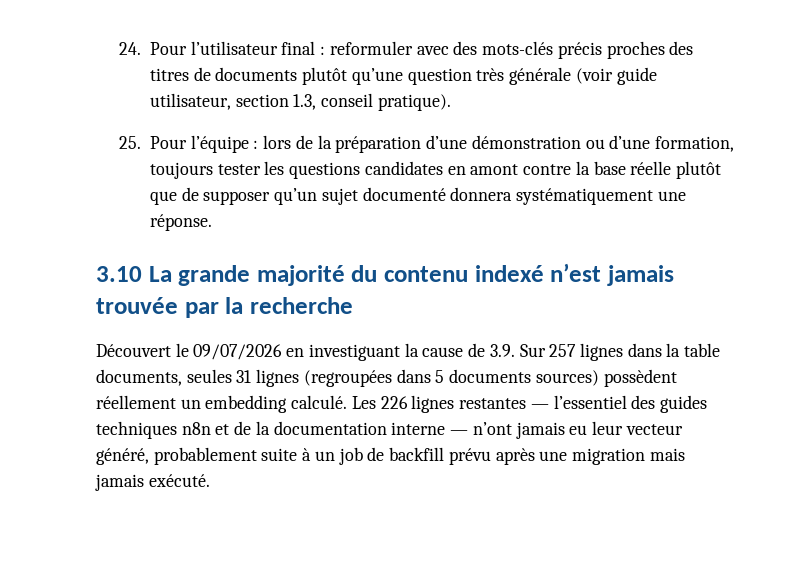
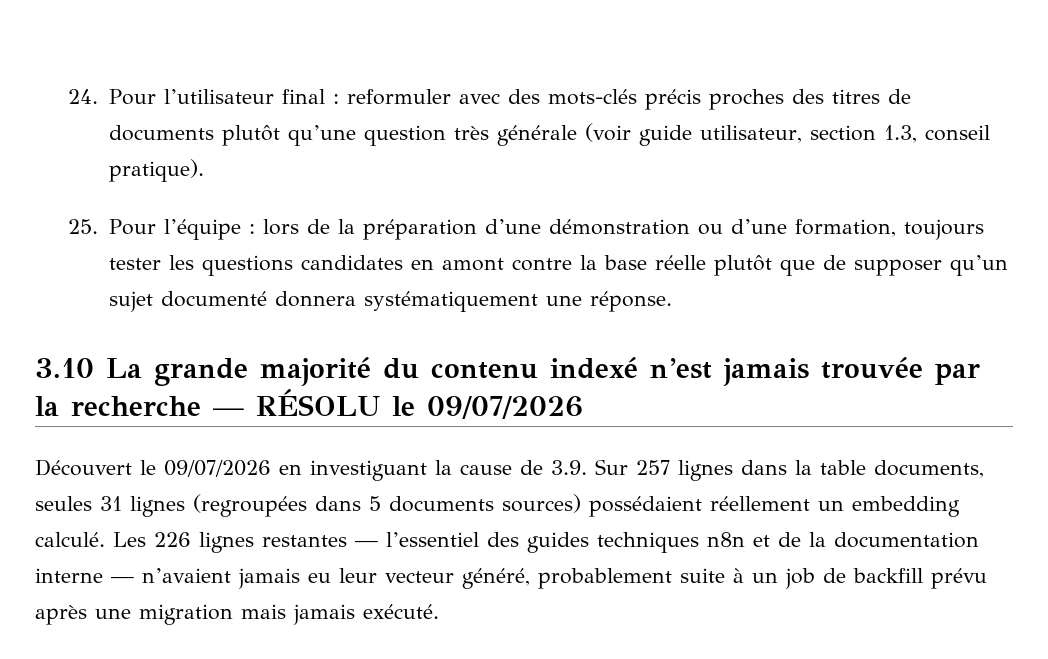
- 3.10 La grande majorité du contenu indexé n’est jamais trouvée par la recherche
+ 3.10 La grande majorité du contenu indexé n’est jamais trouvée par la recherche — RÉSOLU le 09/07/2026
- Découvert le 09/07/2026 en investiguant la cause de 3.9. Sur 257 lignes dans la table documents, seules 31 lignes (regroupées dans 5 documents sources) possèdent réellement un embedding calculé.
+ Découvert le 09/07/2026 en investiguant la cause de 3.9. Sur 257 lignes dans la table documents, seules 31 lignes (regroupées dans 5 documents sources) possédaient réellement un embedding calculé.
- Les 226 lignes restantes — l’essentiel des guides techniques n8n et de la documentation interne — n’ont jamais eu leur vecteur généré, probablement suite à un job de backfill prévu après une migration mais jamais exécuté.
+ Les 226 lignes restantes — l’essentiel des guides techniques n8n et de la documentation interne — n’avaient jamais eu leur vecteur généré, probablement suite à un job de backfill prévu après une migration mais jamais exécuté.

